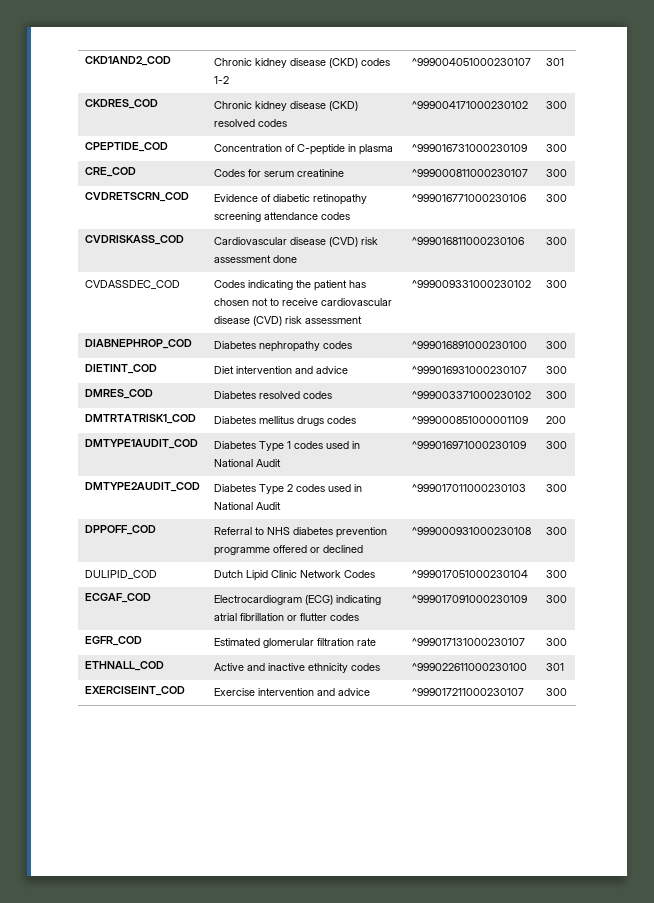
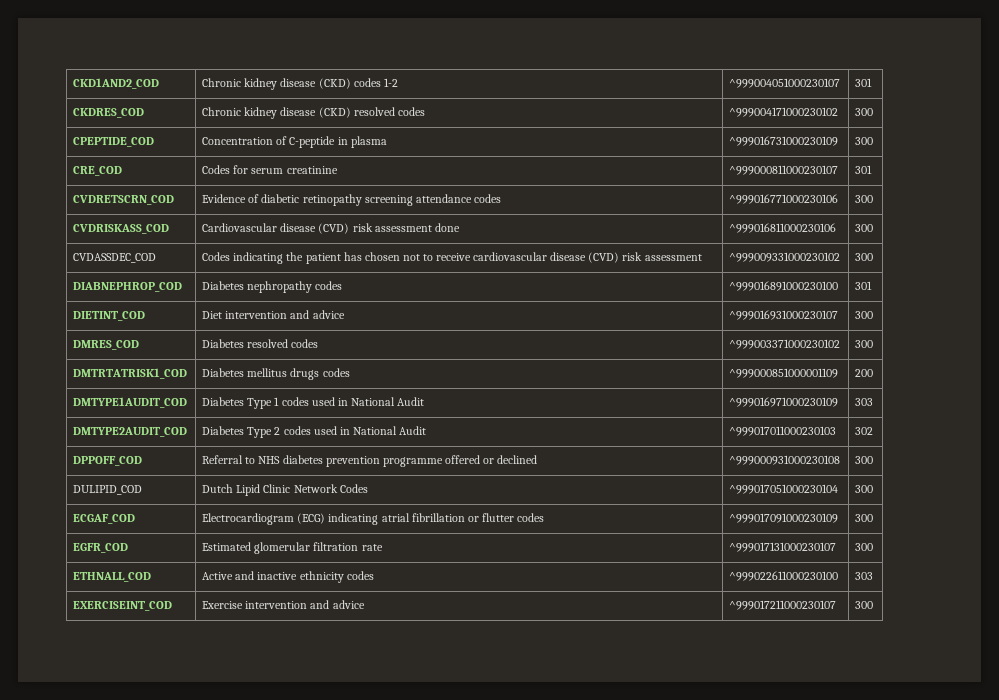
- CRE_COD | Codes for serum creatinine | ^999000811000230107 | 300
+ CRE_COD | Codes for serum creatinine | ^999000811000230107 | 301
- DIABNEPHROP_COD | Diabetes nephropathy codes | ^999016891000230100 | 300
+ DIABNEPHROP_COD | Diabetes nephropathy codes | ^999016891000230100 | 301
- DMTYPE1AUDIT_COD | Diabetes Type 1 codes used in National Audit | ^999016971000230109 | 300
+ DMTYPE1AUDIT_COD | Diabetes Type 1 codes used in National Audit | ^999016971000230109 | 303
- DMTYPE2AUDIT_COD | Diabetes Type 2 codes used in National Audit | ^999017011000230103 | 300
+ DMTYPE2AUDIT_COD | Diabetes Type 2 codes used in National Audit | ^999017011000230103 | 302
- ETHNALL_COD | Active and inactive ethnicity codes | ^999022611000230100 | 301
+ ETHNALL_COD | Active and inactive ethnicity codes | ^999022611000230100 | 303

